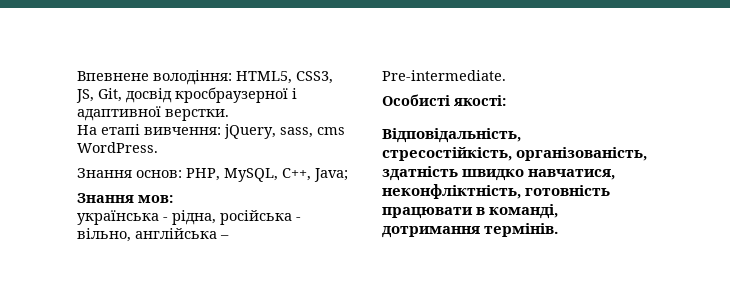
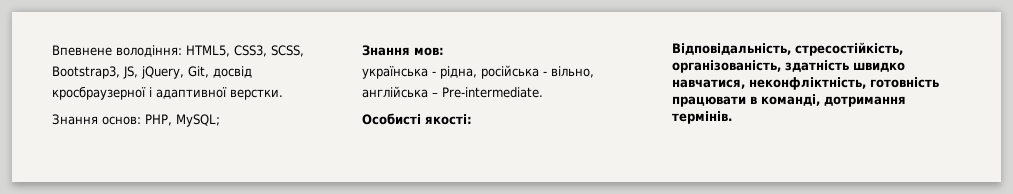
- Впевнене володіння: HTML5, CSS3, JS, Git, досвід кросбраузерної і адаптивної верстки.
+ Впевнене володіння: HTML5, CSS3, SСSS, Bootstrap3, JS, jQuery, Git, досвід кросбраузерної і адаптивної верстки.
- На етапі вивчення: jQuery, sass, cms WordPress.
- Знання основ: PHP, MySQL, C++, Java;
+ Знання основ: PHP, MySQL;

